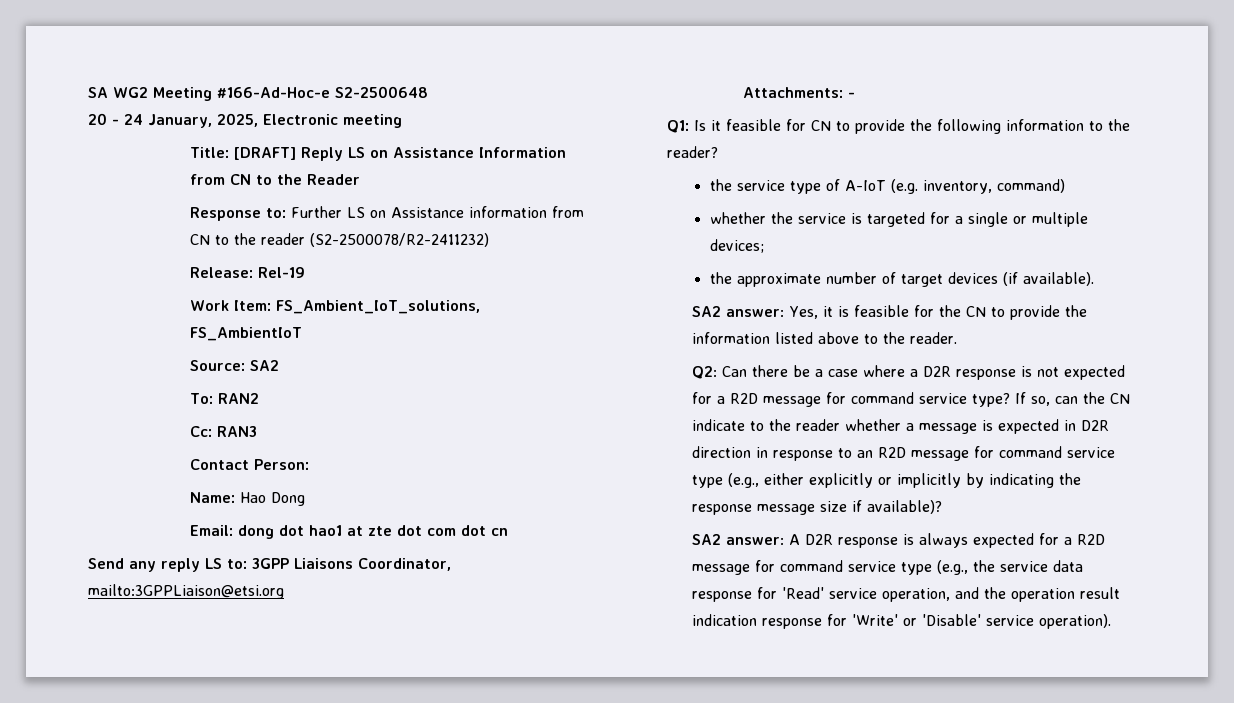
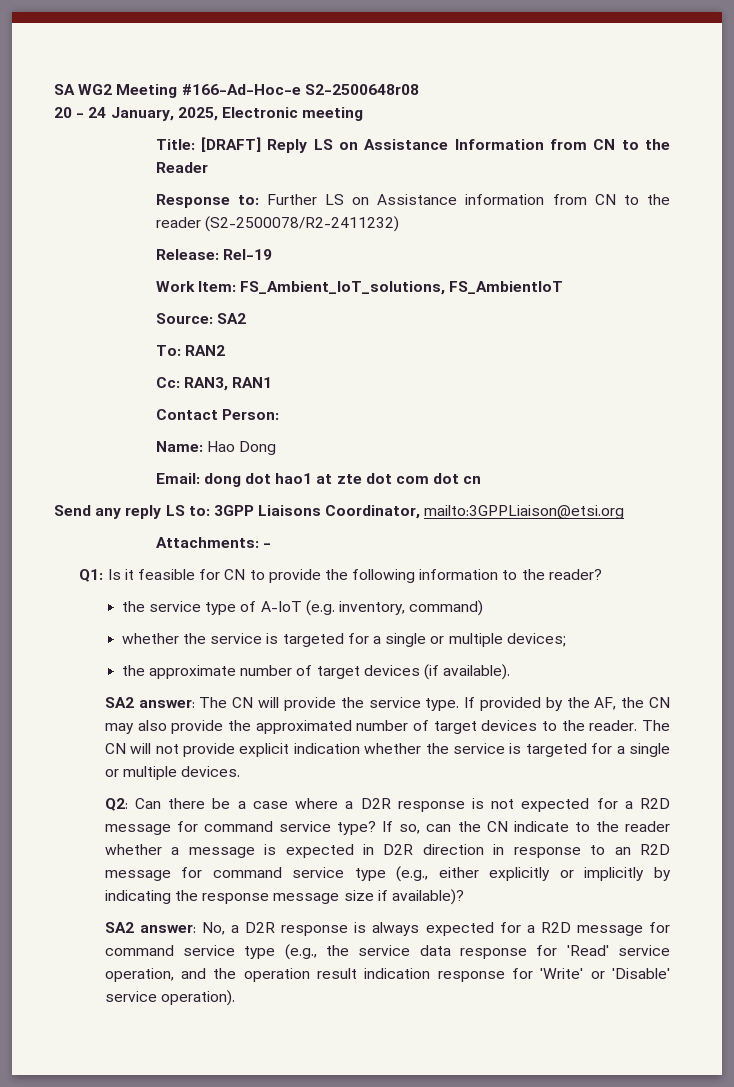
- SA WG2 Meeting #166-Ad-Hoc-e S2-2500648
+ SA WG2 Meeting #166-Ad-Hoc-e S2-2500648r08
- Cc: RAN3
+ Cc: RAN3, RAN1
- SA2 answer: Yes, it is feasible for the CN to provide the information listed above to the reader.
+ SA2 answer: The CN will provide the service type. If provided by the AF, the CN may also provide the approximated number of target devices to the reader. The CN will not provide explicit indication whether the service is targeted for a single or multiple devices.
- SA2 answer: A D2R response is always expected for a R2D message for command service type (e.g., the service data response for 'Read' service operation, and the operation result indication response for 'Write' or 'Disable' service operation).
+ SA2 answer: No, a D2R response is always expected for a R2D message for command service type (e.g., the service data response for 'Read' service operation, and the operation result indication response for 'Write' or 'Disable' service operation).

